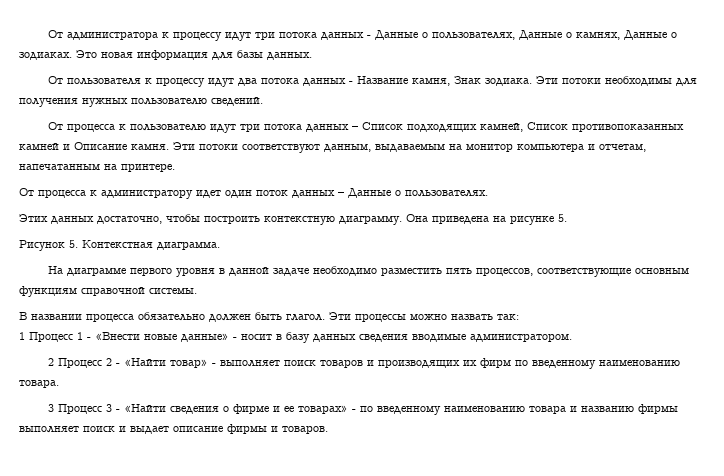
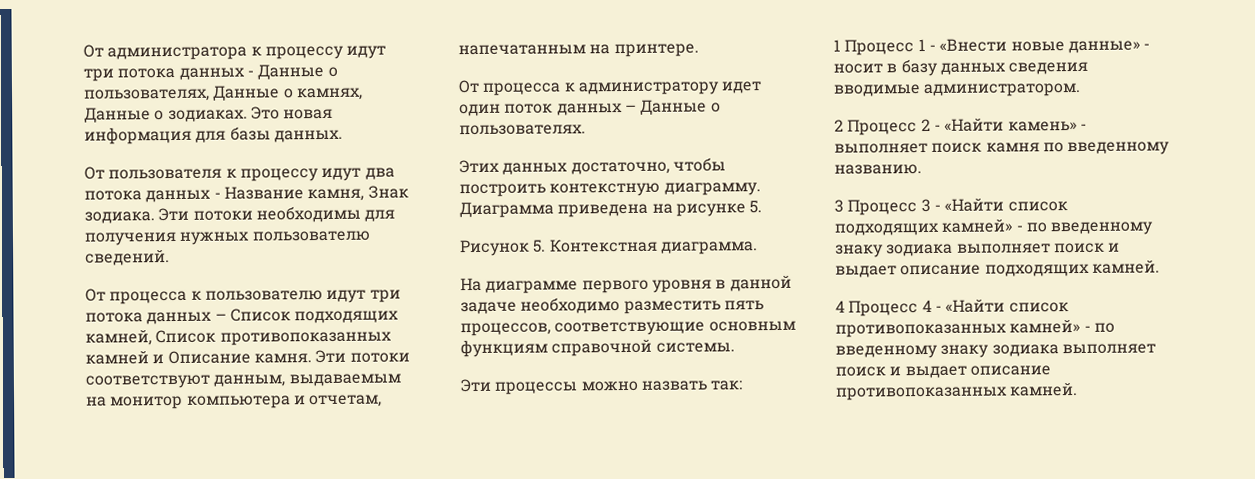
- Она приведена на рисунке 5.
+ Диаграмма приведена на рисунке 5.
- В названии процесса обязательно должен быть глагол.
- 2 Процесс 2 - «Найти товар» - выполняет поиск товаров и производящих их фирм по введенному наименованию товара.
+ 2 Процесс 2 - «Найти камень» - выполняет поиск камня по введенному названию.
- 3 Процесс 3 - «Найти сведения о фирме и ее товарах» - по введенному наименованию товара и названию фирмы выполняет поиск и выдает описание фирмы и товаров.
+ 3 Процесс 3 - «Найти список подходящих камней» - по введенному знаку зодиака выполняет поиск и выдает описание подходящих камней.
+ 4 Процесс 4 - «Найти список противопоказанных камней» - по введенному знаку зодиака выполняет поиск и выдает описание противопоказанных камней.

